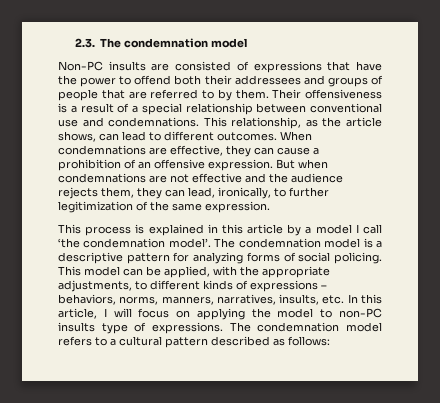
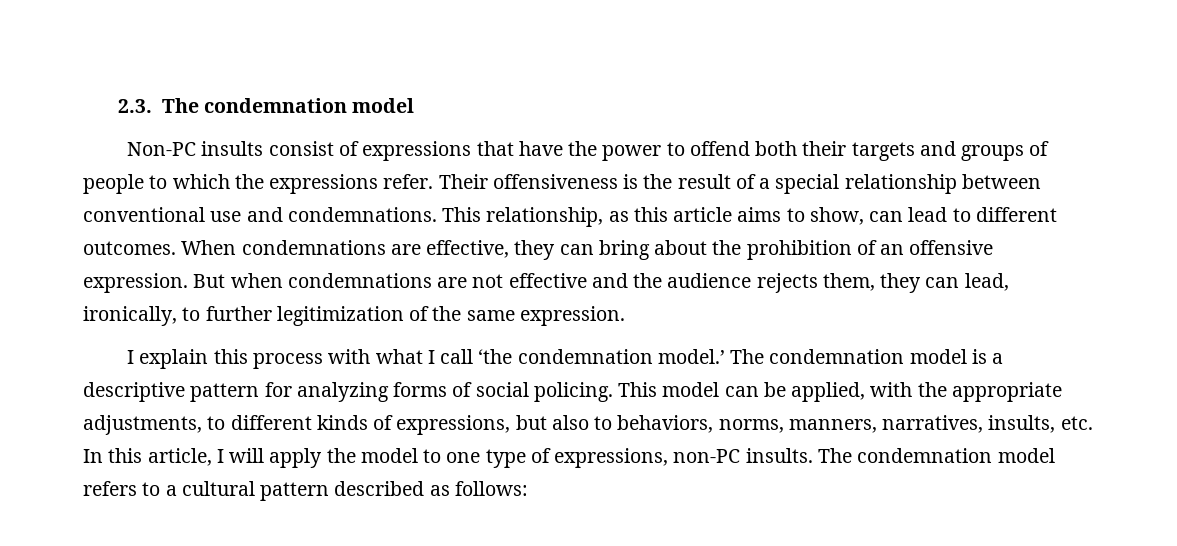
- Non-PC insults are consisted of expressions that have the power to offend both their addressees and groups of people that are referred to by them.
+ Non-PC insults consist of expressions that have the power to offend both their targets and groups of people to which the expressions refer.
- Their offensiveness is a result of a special relationship between conventional use and condemnations.
+ Their offensiveness is the result of a special relationship between conventional use and condemnations.
- This relationship, as the article shows, can lead to different outcomes.
+ This relationship, as this article aims to show, can lead to different outcomes.
- When condemnations are effective, they can cause a prohibition of an offensive expression.
+ When condemnations are effective, they can bring about the prohibition of an offensive expression.
- This process is explained in this article by a model I call ‘the condemnation model’.
+ I explain this process with what I call ‘the condemnation model.’
- This model can be applied, with the appropriate adjustments, to different kinds of expressions – behaviors, norms, manners, narratives, insults, etc. In this article, I will focus on applying the model to non-PC insults type of expressions.
+ This model can be applied, with the appropriate adjustments, to different kinds of expressions, but also to behaviors, norms, manners, narratives, insults, etc. In this article, I will apply the model to one type of expressions, non-PC insults.

